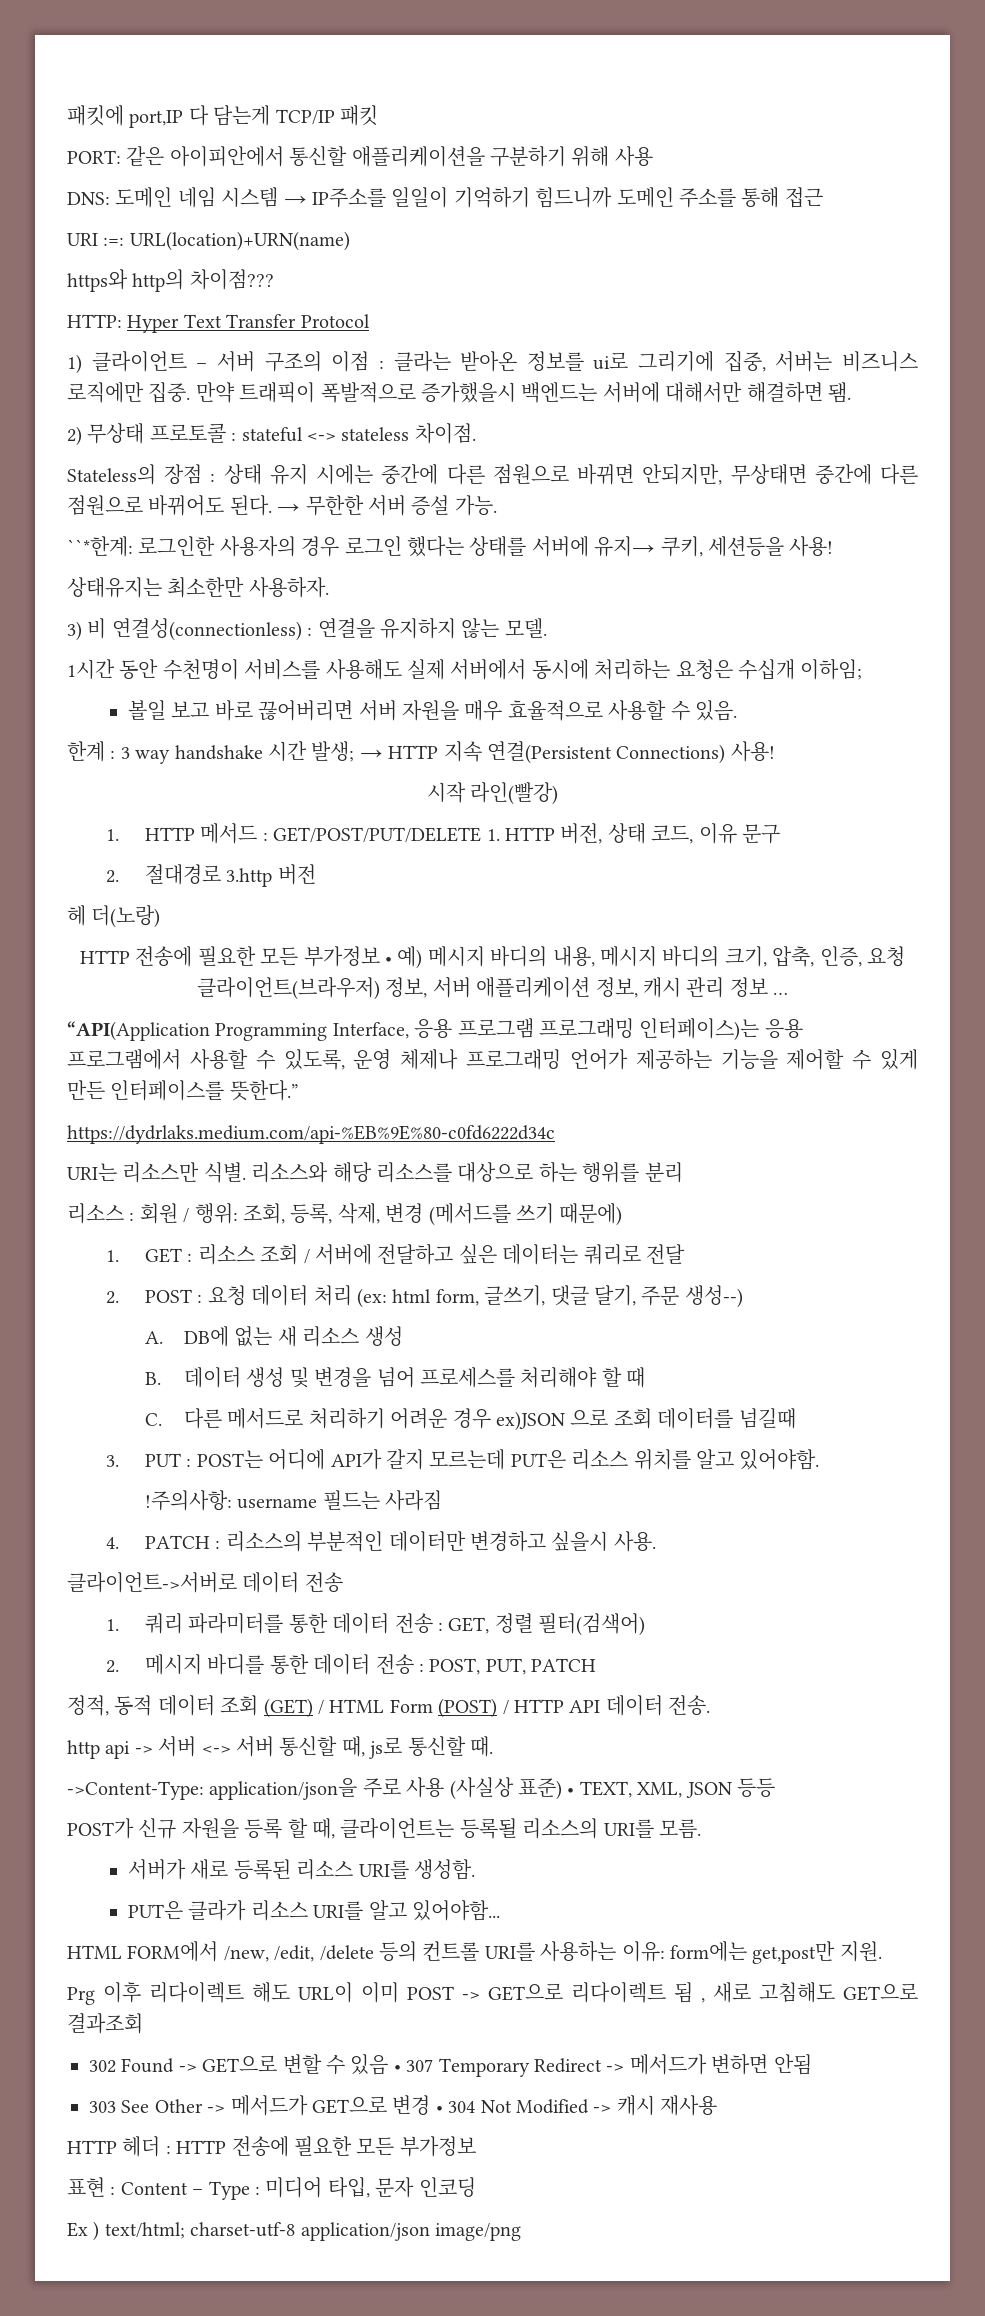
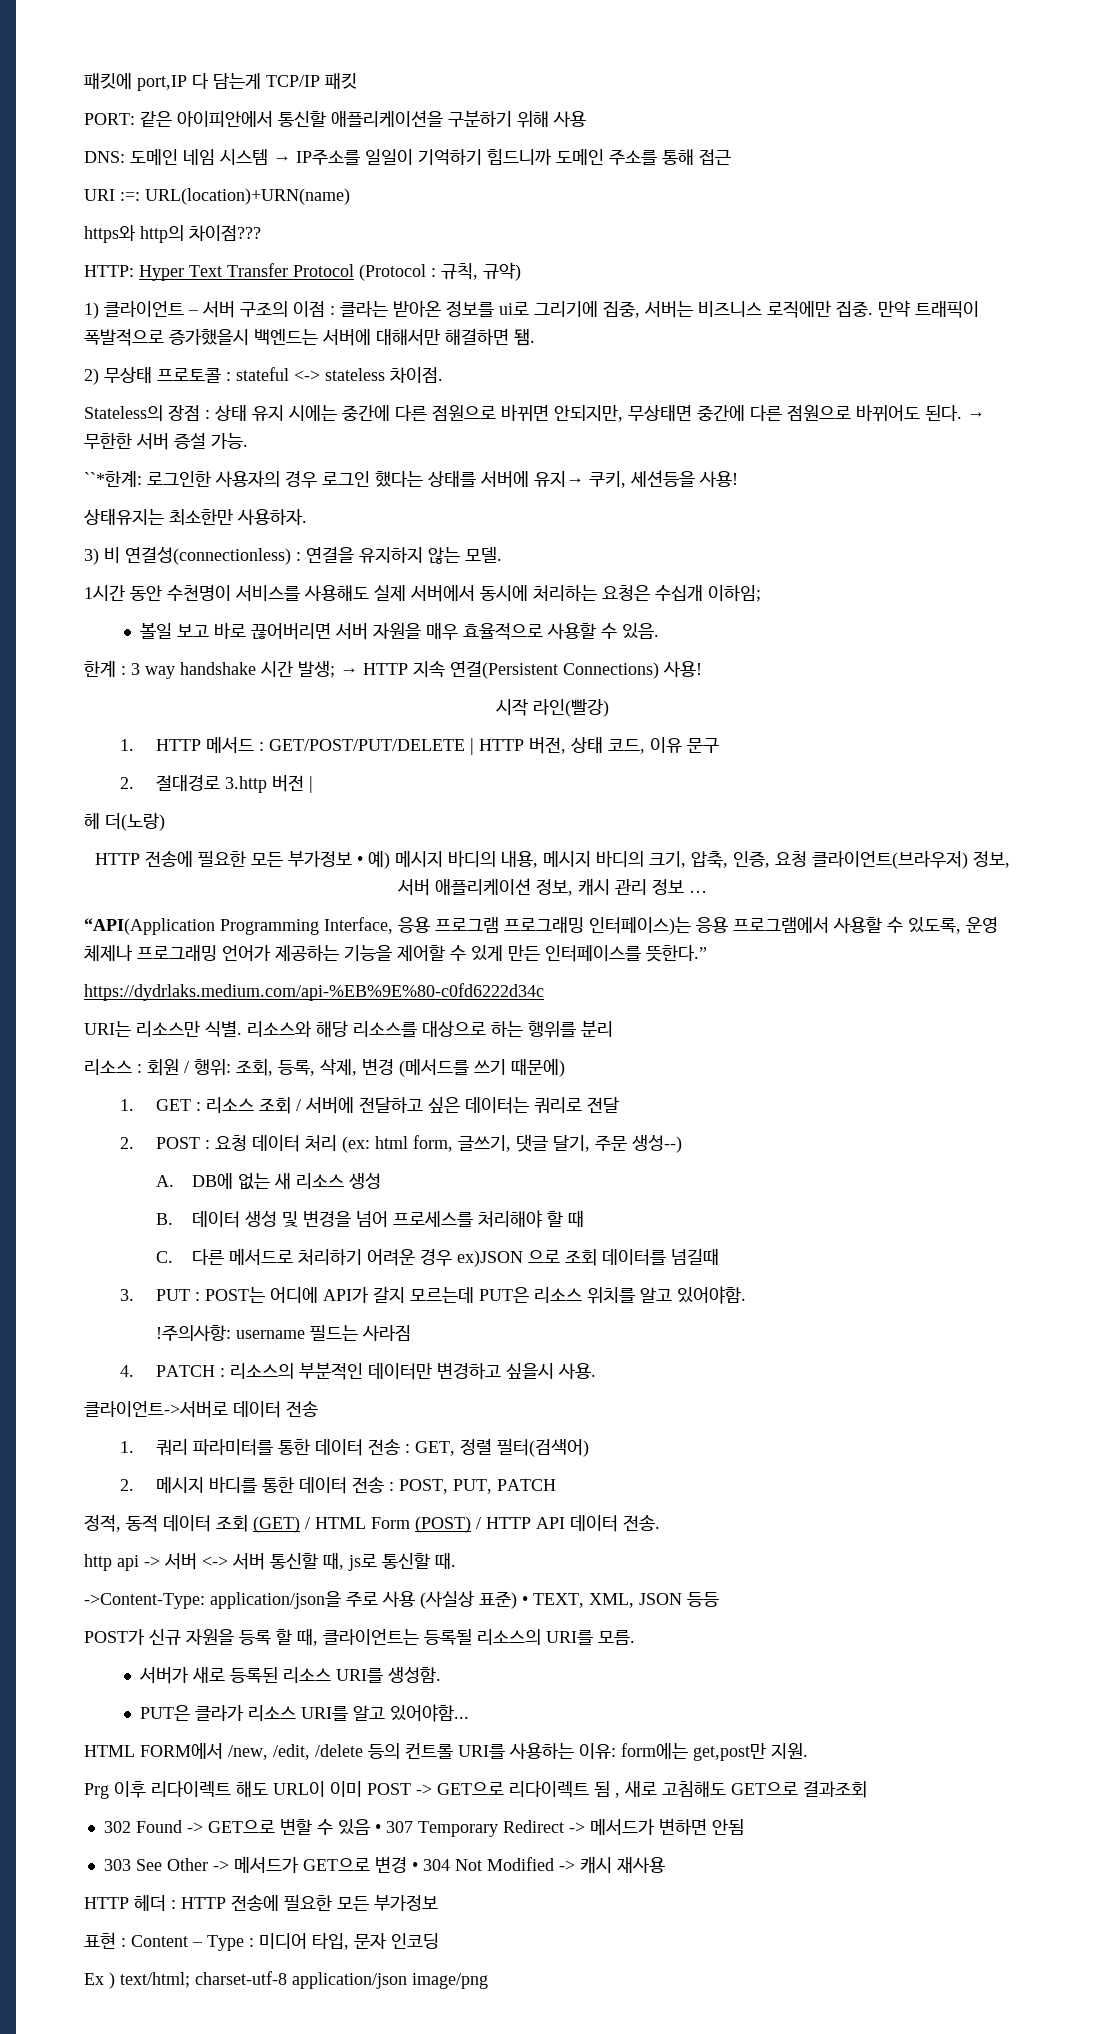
- HTTP: Hyper Text Transfer Protocol
+ HTTP: Hyper Text Transfer Protocol (Protocol : 규칙, 규약)
- 1. HTTP 메서드 : GET/POST/PUT/DELETE 1. HTTP 버전, 상태 코드, 이유 문구
+ 1. HTTP 메서드 : GET/POST/PUT/DELETE | HTTP 버전, 상태 코드, 이유 문구
- 2. 절대경로 3.http 버전
+ 2. 절대경로 3.http 버전 |

